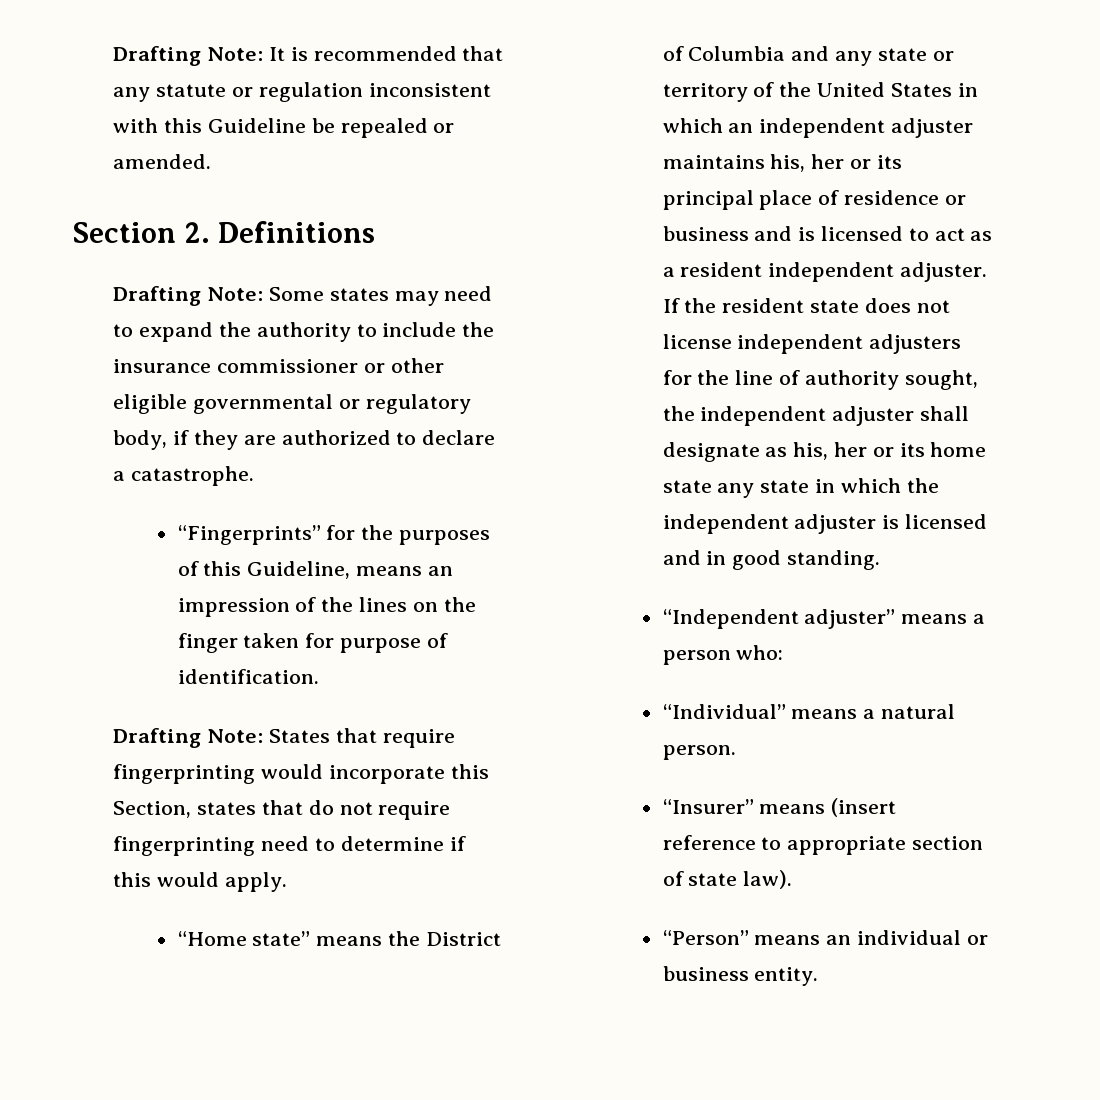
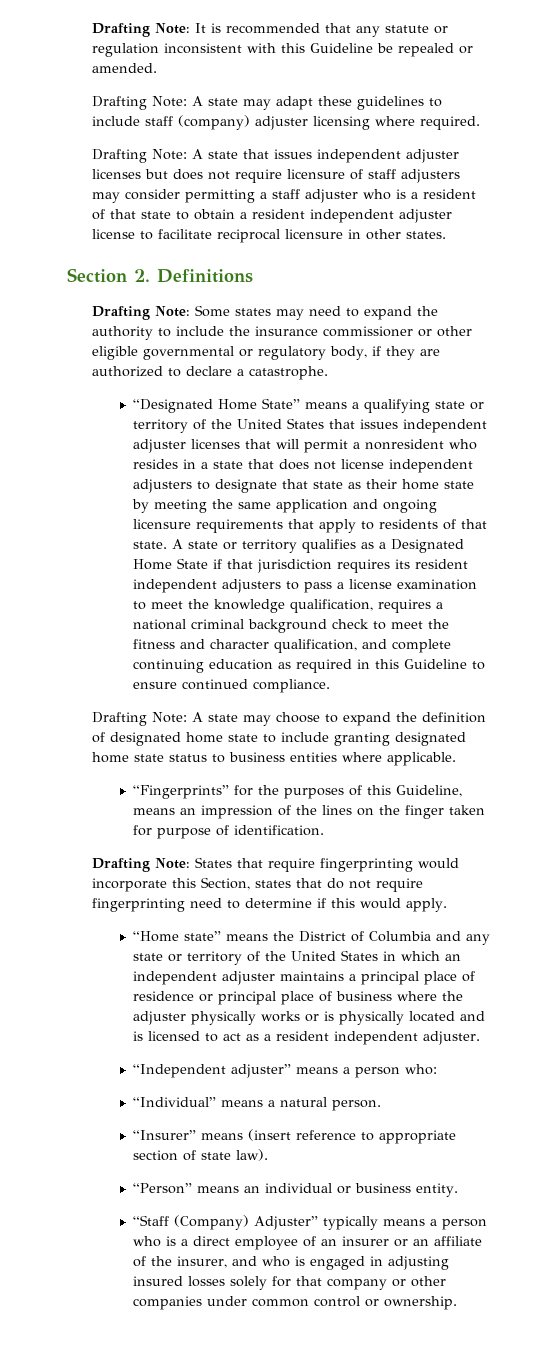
+ Drafting Note: A state may adapt these guidelines to include staff (company) adjuster licensing where required.
+ Drafting Note: A state that issues independent adjuster licenses but does not require licensure of staff adjusters may consider permitting a staff adjuster who is a resident of that state to obtain a resident independent adjuster license to facilitate reciprocal licensure in other states.
+ “Designated Home State” means a qualifying state or territory of the United States that issues independent adjuster licenses that will permit a nonresident who resides in a state that does not license independent adjusters to designate that state as their home state by meeting the same application and ongoing licensure requirements that apply to residents of that state. A state or territory qualifies as a Designated Home State if that jurisdiction requires its resident independent adjusters to pass a license examination to meet the knowledge qualification, requires a national criminal background check to meet the fitness and character qualification, and complete continuing education as required in this Guideline to ensure continued compliance.
+ Drafting Note: A state may choose to expand the definition of designated home state to include granting designated home state status to business entities where applicable.
- “Home state” means the District of Columbia and any state or territory of the United States in which an independent adjuster maintains his, her or its principal place of residence or business and is licensed to act as a resident independent adjuster. If the resident state does not license independent adjusters for the line of authority sought, the independent adjuster shall designate as his, her or its home state any state in which the independent adjuster is licensed and in good standing.
+ “Home state” means the District of Columbia and any state or territory of the United States in which an independent adjuster maintains a principal place of residence or principal place of business where the adjuster physically works or is physically located and is licensed to act as a resident independent adjuster.
+ “Staff (Company) Adjuster” typically means a person who is a direct employee of an insurer or an affiliate of the insurer, and who is engaged in adjusting insured losses solely for that company or other companies under common control or ownership.

